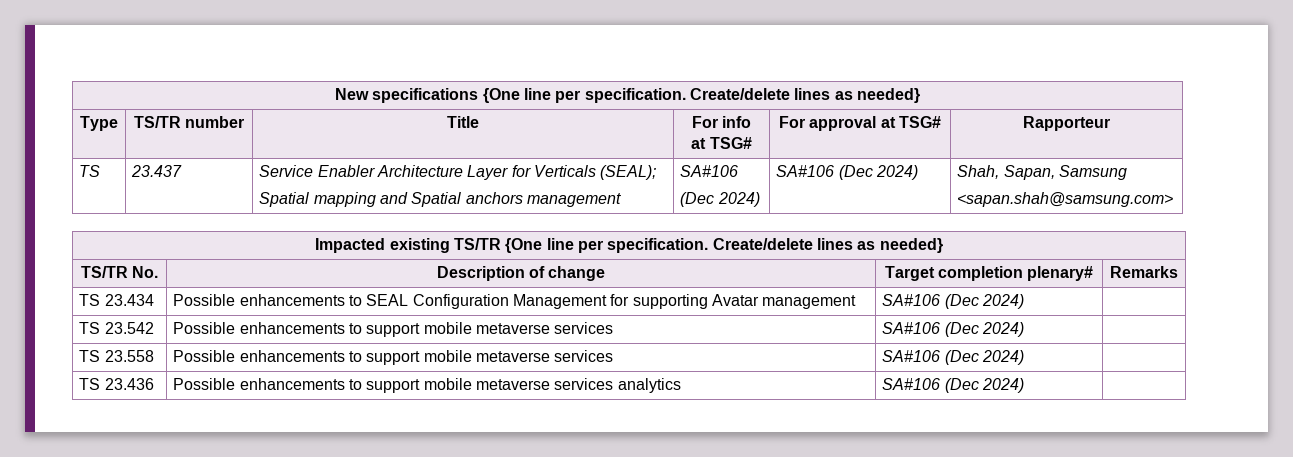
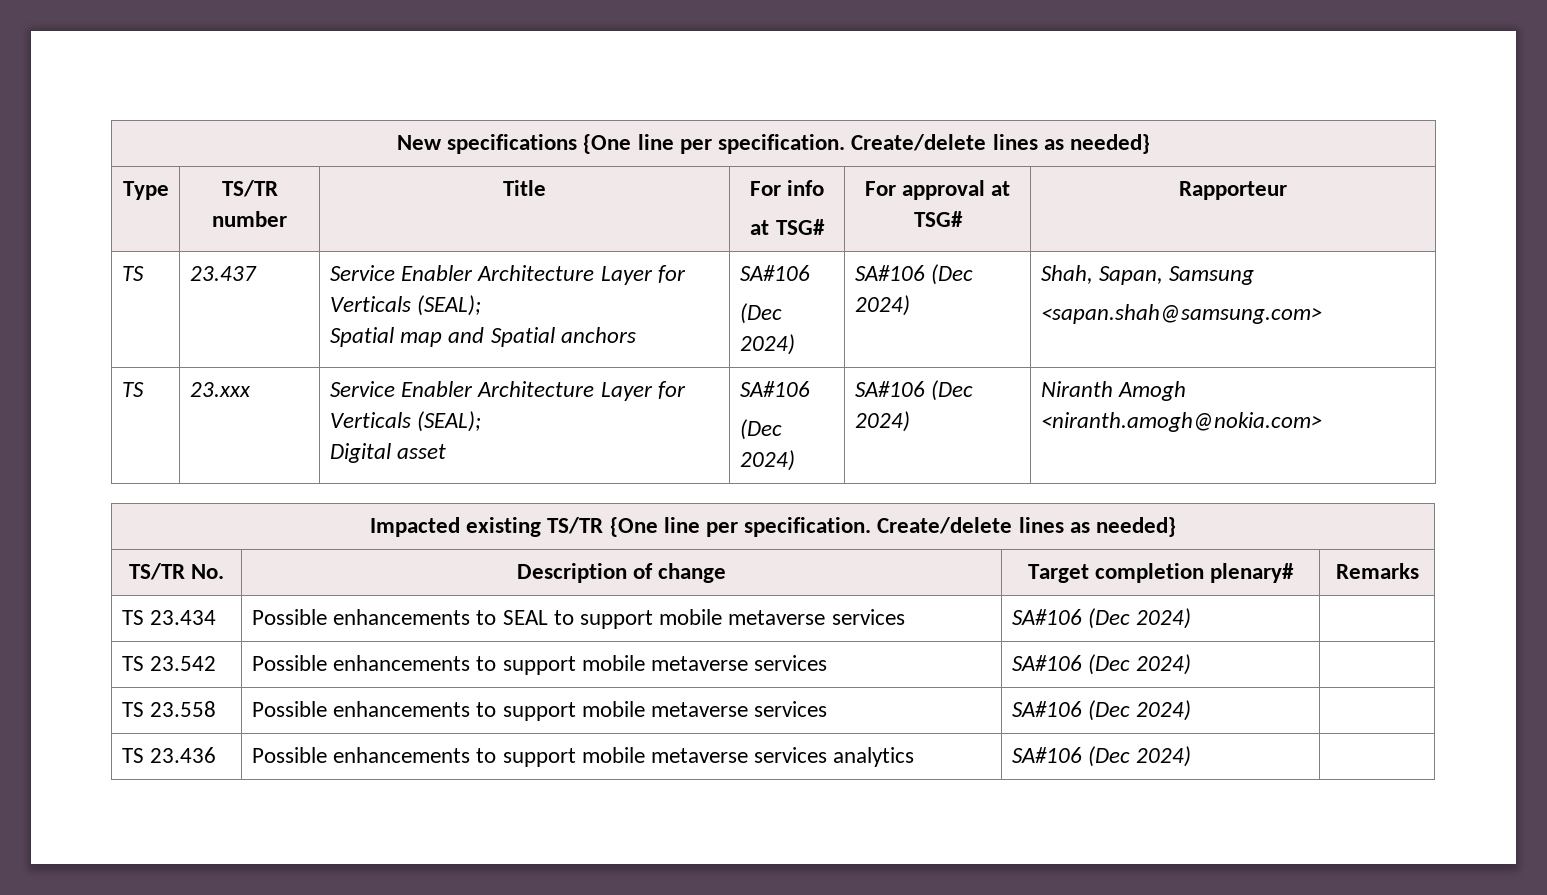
  TS | 23.437 | Service Enabler Architecture Layer for Verticals (SEAL);
- Spatial mapping and Spatial anchors management | SA#106
+ Spatial map and Spatial anchors | SA#106
+ TS | 23.xxx | Service Enabler Architecture Layer for Verticals (SEAL);
+ Digital asset | SA#106
+ (Dec 2024) | SA#106 (Dec 2024) | Niranth Amogh <niranth.amogh@nokia.com>
- TS 23.434 | Possible enhancements to SEAL Configuration Management for supporting Avatar management | SA#106 (Dec 2024) |
+ TS 23.434 | Possible enhancements to SEAL to support mobile metaverse services | SA#106 (Dec 2024) |

